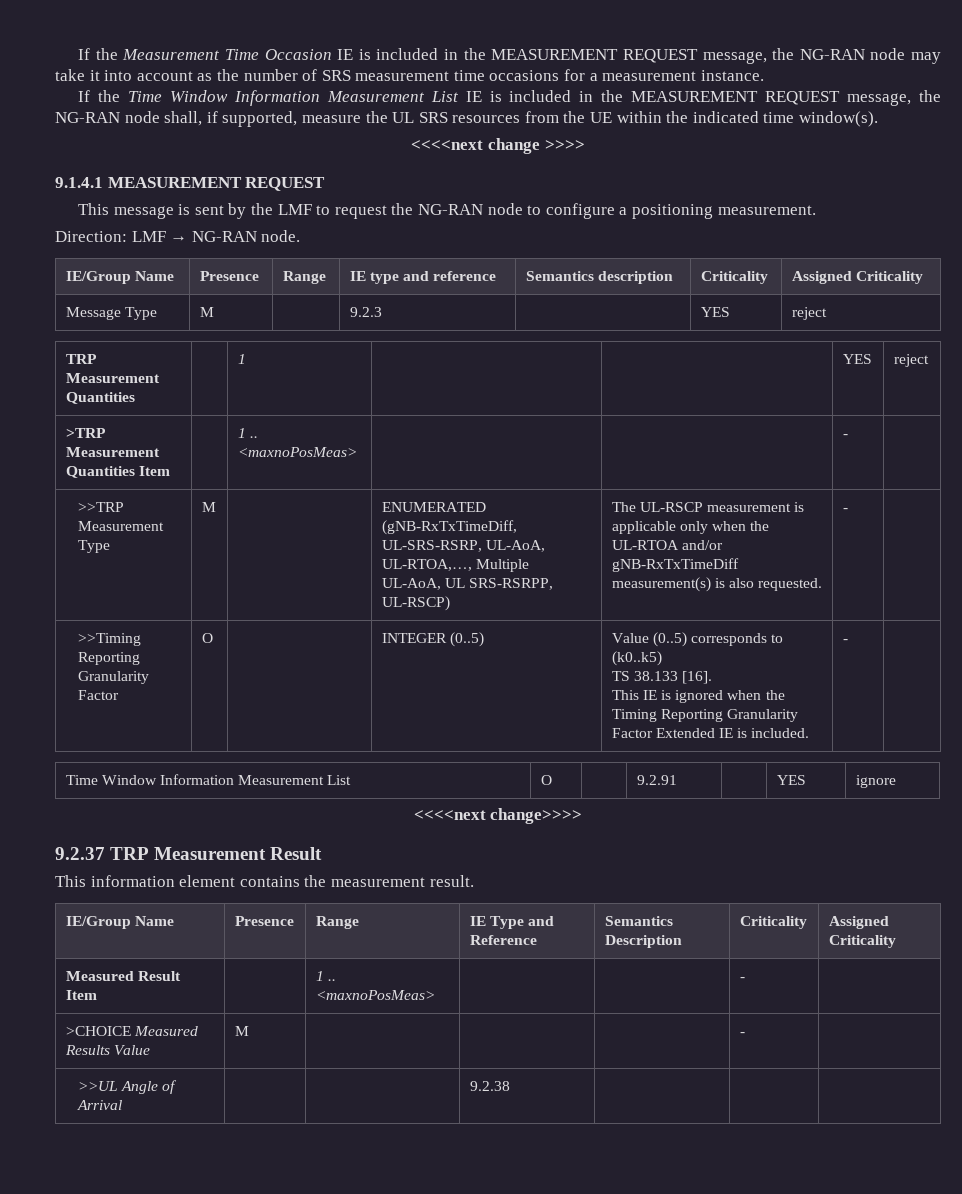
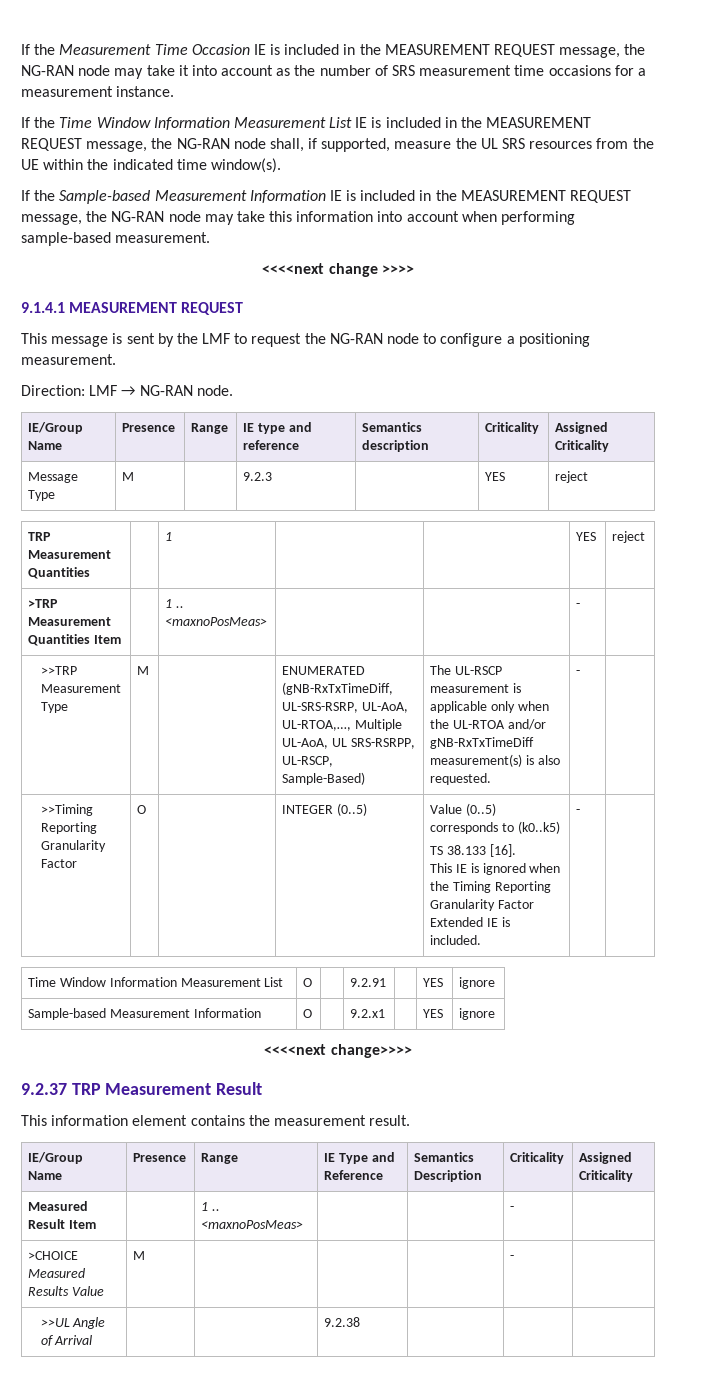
+ If the Sample-based Measurement Information IE is included in the MEASUREMENT REQUEST message, the NG-RAN node may take this information into account when performing sample-based measurement.
- >>TRP Measurement Type | M | | ENUMERATED (gNB-RxTxTimeDiff, UL-SRS-RSRP, UL-AoA, UL-RTOA,…, Multiple UL-AoA, UL SRS-RSRPP, UL-RSCP) | The UL-RSCP measurement is applicable only when the UL-RTOA and/or gNB-RxTxTimeDiff measurement(s) is also requested. | - |
+ >>TRP Measurement Type | M | | ENUMERATED (gNB-RxTxTimeDiff, UL-SRS-RSRP, UL-AoA, UL-RTOA,…, Multiple UL-AoA, UL SRS-RSRPP, UL-RSCP, Sample-Based) | The UL-RSCP measurement is applicable only when the UL-RTOA and/or gNB-RxTxTimeDiff measurement(s) is also requested. | - |
+ Sample-based Measurement Information | O | | 9.2.x1 | | YES | ignore

